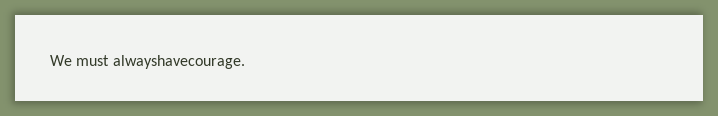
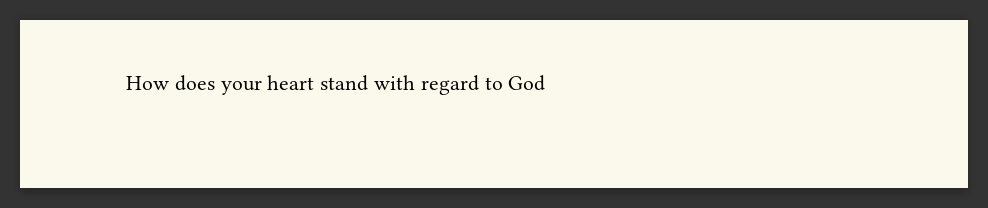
- We must alwayshavecourage.
+ How does your heart stand with regard to God

